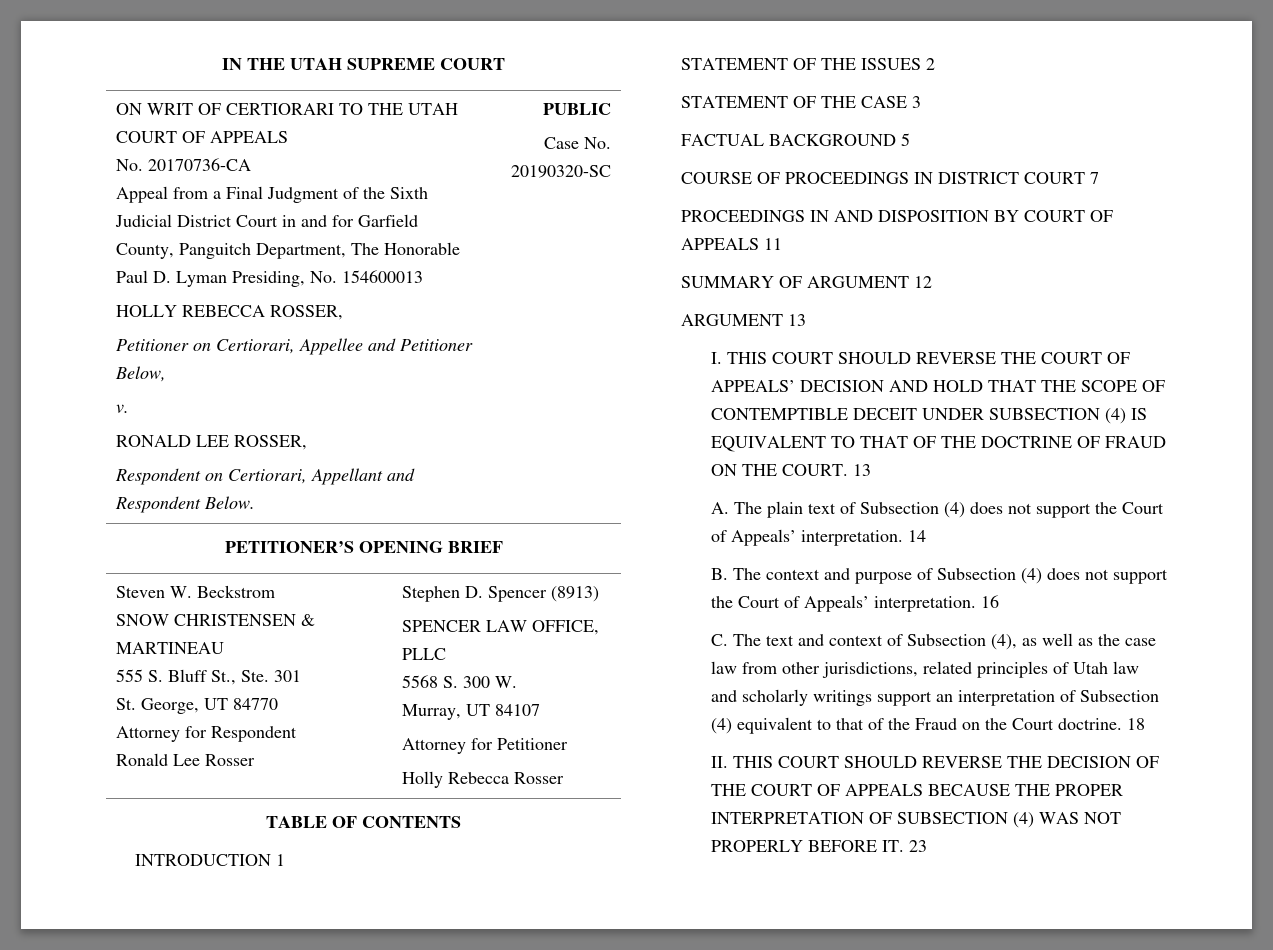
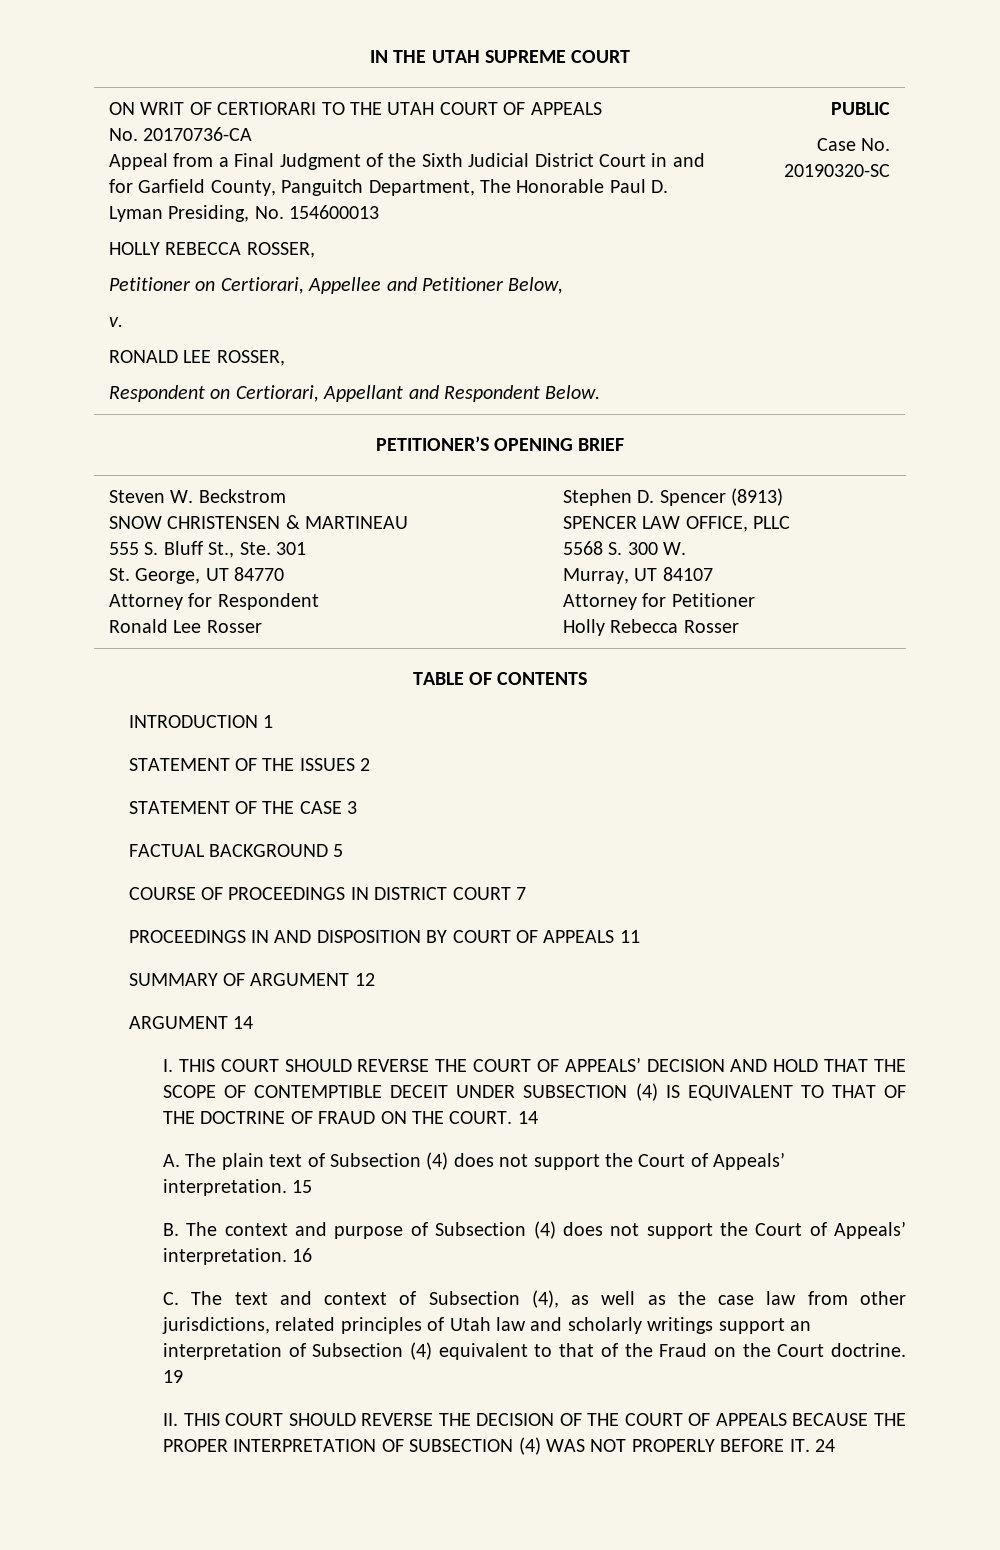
- ARGUMENT 13
+ ARGUMENT 14
- I. THIS COURT SHOULD REVERSE THE COURT OF APPEALS’ DECISION AND HOLD THAT THE SCOPE OF CONTEMPTIBLE DECEIT UNDER SUBSECTION (4) IS EQUIVALENT TO THAT OF THE DOCTRINE OF FRAUD ON THE COURT. 13
+ I. THIS COURT SHOULD REVERSE THE COURT OF APPEALS’ DECISION AND HOLD THAT THE SCOPE OF CONTEMPTIBLE DECEIT UNDER SUBSECTION (4) IS EQUIVALENT TO THAT OF THE DOCTRINE OF FRAUD ON THE COURT. 14
- 14
+ 15
- 18
+ 19
- II. THIS COURT SHOULD REVERSE THE DECISION OF THE COURT OF APPEALS BECAUSE THE PROPER INTERPRETATION OF SUBSECTION (4) WAS NOT PROPERLY BEFORE IT. 23
+ II. THIS COURT SHOULD REVERSE THE DECISION OF THE COURT OF APPEALS BECAUSE THE PROPER INTERPRETATION OF SUBSECTION (4) WAS NOT PROPERLY BEFORE IT. 24

